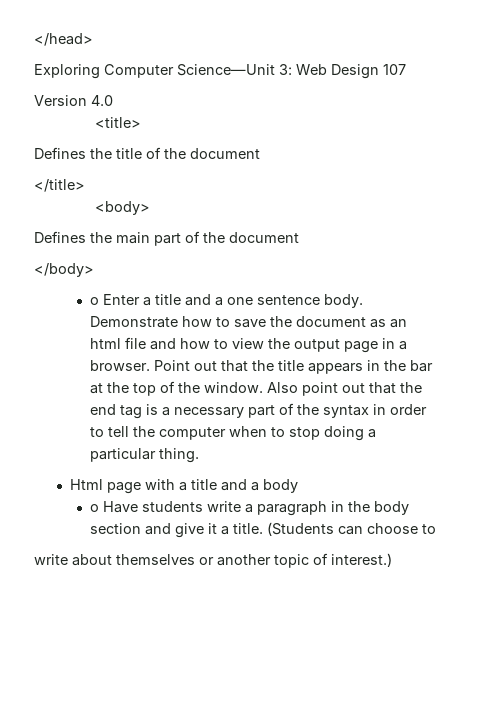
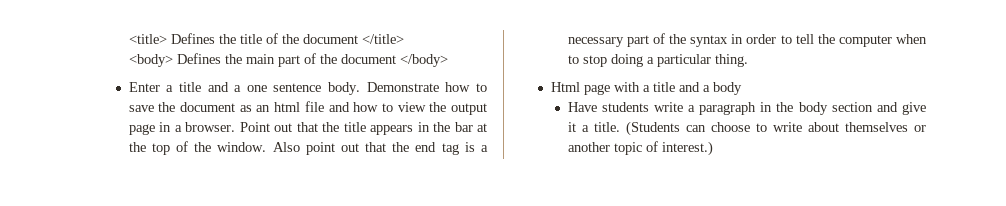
- </head>
- Exploring Computer Science—Unit 3: Web Design 107
- Version 4.0
- <title>
- Defines the title of the document
- </title>
+ <title> Defines the title of the document </title>
- <body>
- Defines the main part of the document
- </body>
+ <body> Defines the main part of the document </body>
- o Enter a title and a one sentence body.
+ Enter a title and a one sentence body.
- o Have students write a paragraph in the body section and give it a title.
+ Have students write a paragraph in the body section and give it a title.
- (Students can choose to
- write about themselves or another topic of interest.)
+ (Students can choose to write about themselves or another topic of interest.)

